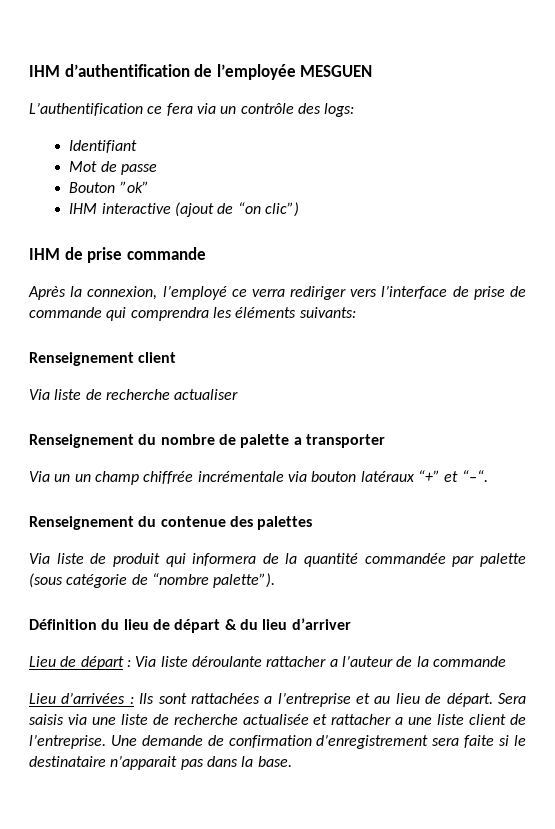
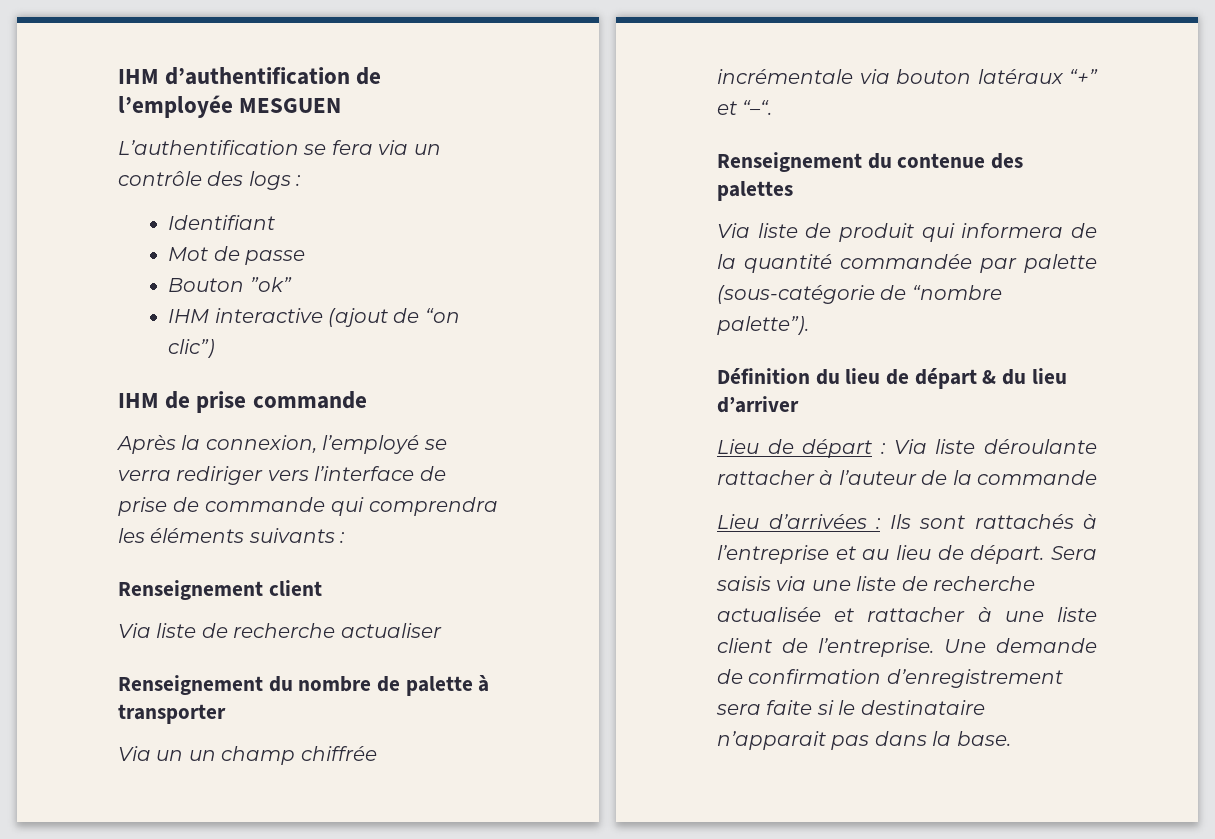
- L’authentification ce fera via un contrôle des logs:
+ L’authentification se fera via un contrôle des logs :
- Après la connexion, l’employé ce verra rediriger vers l’interface de prise de commande qui comprendra les éléments suivants:
+ Après la connexion, l’employé se verra rediriger vers l’interface de prise de commande qui comprendra les éléments suivants :
- Renseignement du nombre de palette a transporter
+ Renseignement du nombre de palette à transporter
- Via liste de produit qui informera de la quantité commandée par palette (sous catégorie de “nombre palette”).
+ Via liste de produit qui informera de la quantité commandée par palette (sous-catégorie de “nombre palette”).
- Lieu de départ : Via liste déroulante rattacher a l’auteur de la commande
+ Lieu de départ : Via liste déroulante rattacher à l’auteur de la commande
- Lieu d’arrivées : Ils sont rattachées a l’entreprise et au lieu de départ.
+ Lieu d’arrivées : Ils sont rattachés à l’entreprise et au lieu de départ.
- Sera saisis via une liste de recherche actualisée et rattacher a une liste client de l’entreprise.
+ Sera saisis via une liste de recherche actualisée et rattacher à une liste client de l’entreprise.

